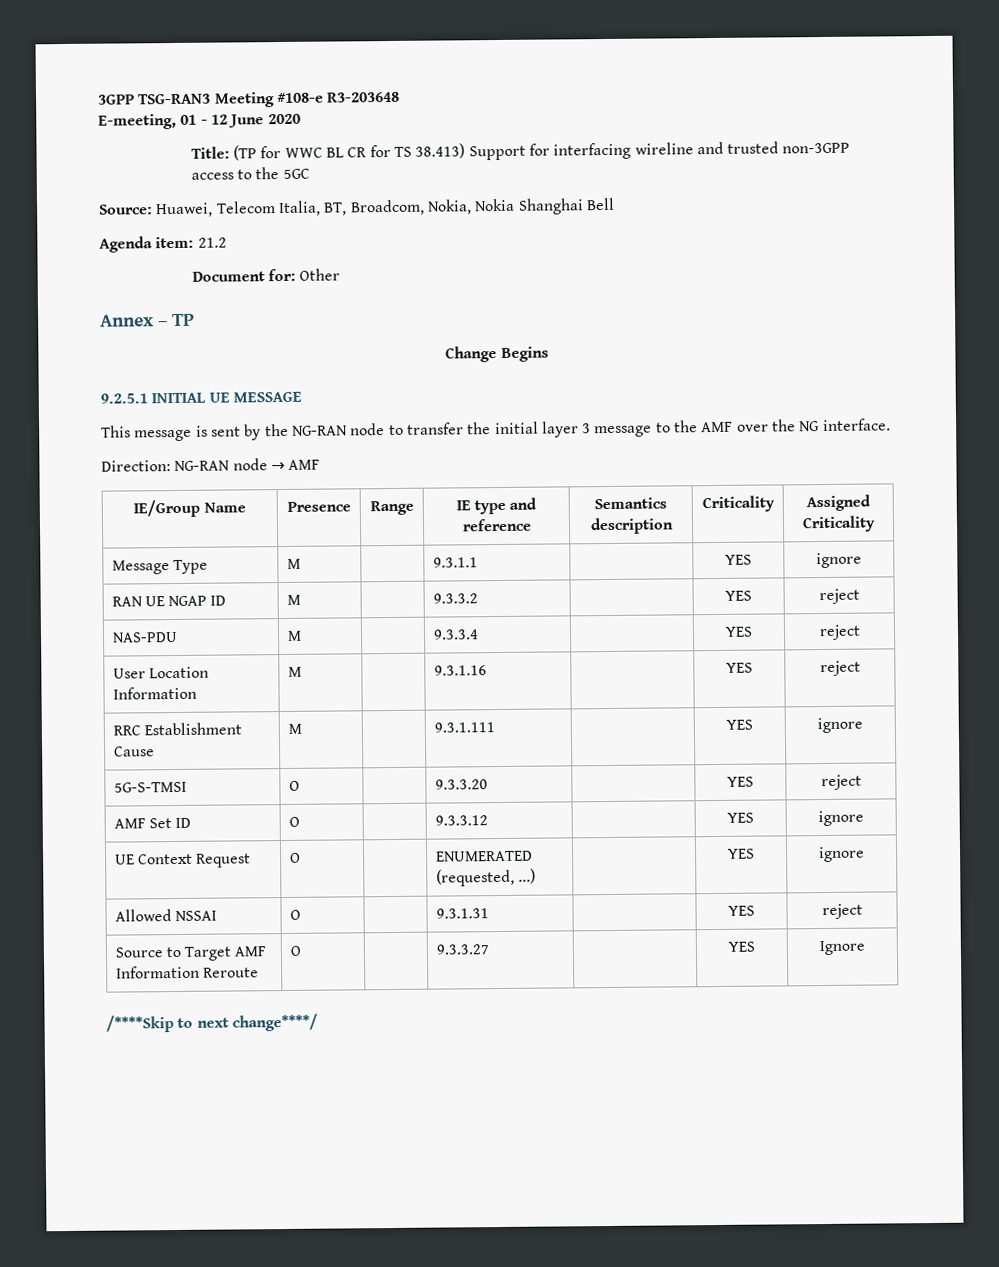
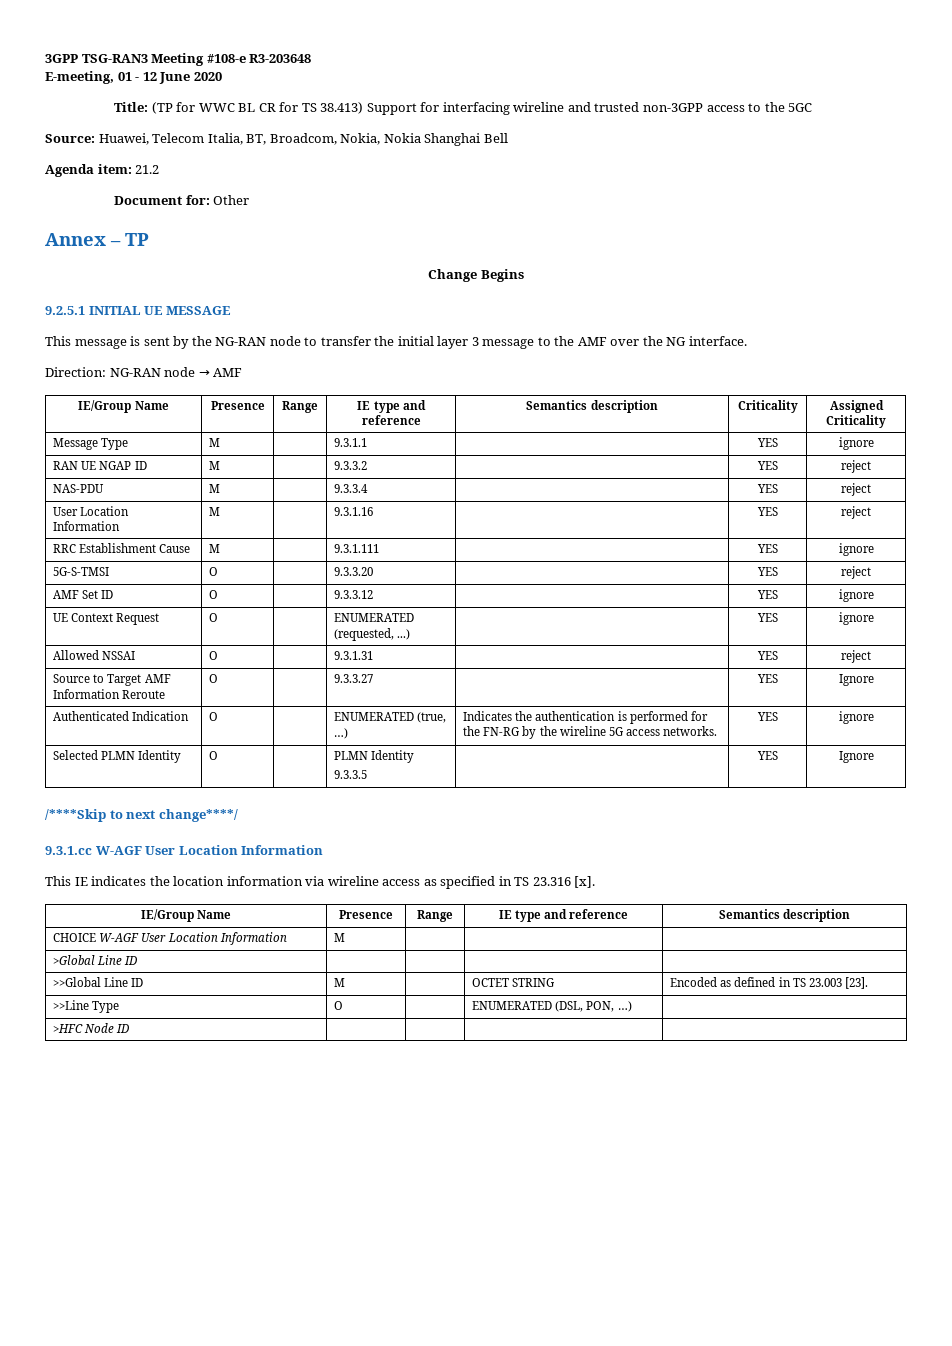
+ Authenticated Indication | O | | ENUMERATED (true, …) | Indicates the authentication is performed for the FN-RG by the wireline 5G access networks. | YES | ignore
+ Selected PLMN Identity | O | | PLMN Identity
+ 9.3.3.5 | | YES | Ignore
  /****Skip to next change****/
+ 9.3.1.cc W-AGF User Location Information
+ This IE indicates the location information via wireline access as specified in TS 23.316 [x].
+ IE/Group Name | Presence | Range | IE type and reference | Semantics description
+ CHOICE W-AGF User Location Information | M | | |
+ >Global Line ID | | | |
+ >>Global Line ID | M | | OCTET STRING | Encoded as defined in TS 23.003 [23].
+ >>Line Type | O | | ENUMERATED (DSL, PON, …) |
+ >HFC Node ID | | | |

